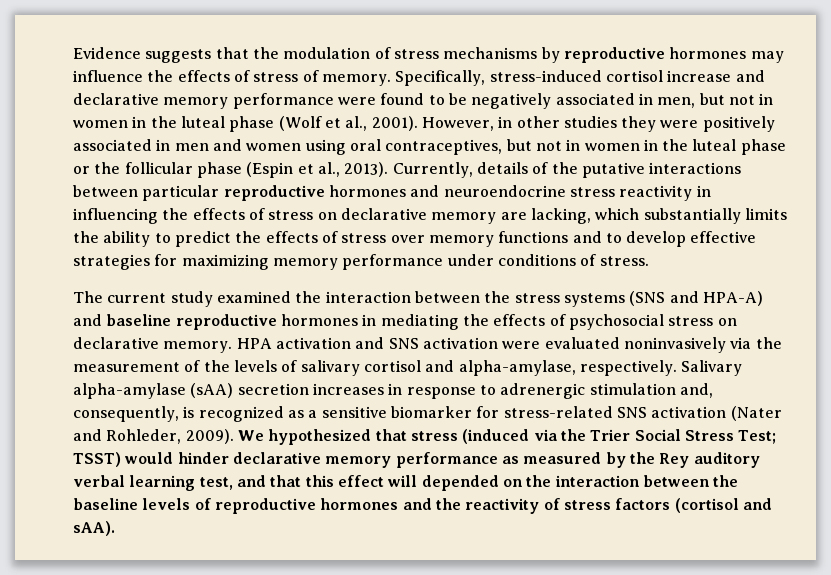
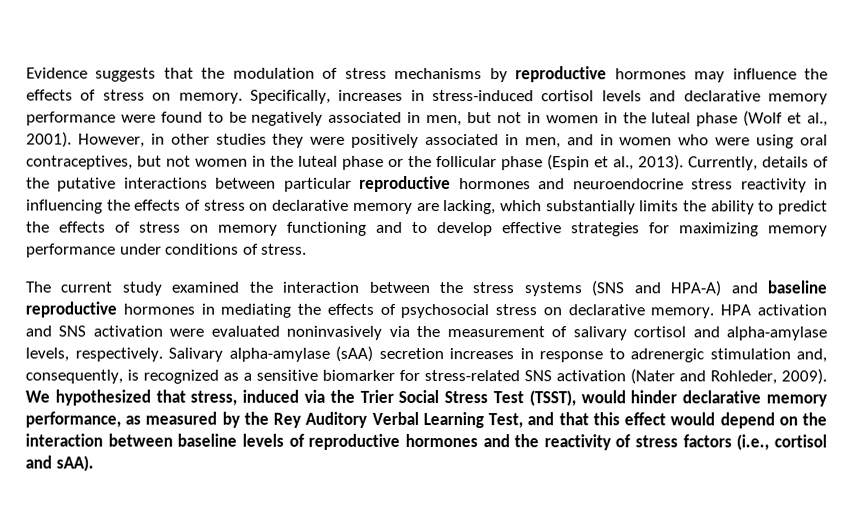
- Evidence suggests that the modulation of stress mechanisms by reproductive hormones may influence the effects of stress of memory.
+ Evidence suggests that the modulation of stress mechanisms by reproductive hormones may influence the effects of stress on memory.
- Specifically, stress-induced cortisol increase and declarative memory performance were found to be negatively associated in men, but not in women in the luteal phase (Wolf et al., 2001).
+ Specifically, increases in stress-induced cortisol levels and declarative memory performance were found to be negatively associated in men, but not in women in the luteal phase (Wolf et al., 2001).
- However, in other studies they were positively associated in men and women using oral contraceptives, but not in women in the luteal phase or the follicular phase (Espin et al., 2013).
+ However, in other studies they were positively associated in men, and in women who were using oral contraceptives, but not women in the luteal phase or the follicular phase (Espin et al., 2013).
- Currently, details of the putative interactions between particular reproductive hormones and neuroendocrine stress reactivity in influencing the effects of stress on declarative memory are lacking, which substantially limits the ability to predict the effects of stress over memory functions and to develop effective strategies for maximizing memory performance under conditions of stress.
+ Currently, details of the putative interactions between particular reproductive hormones and neuroendocrine stress reactivity in influencing the effects of stress on declarative memory are lacking, which substantially limits the ability to predict the effects of stress on memory functioning and to develop effective strategies for maximizing memory performance under conditions of stress.
- HPA activation and SNS activation were evaluated noninvasively via the measurement of the levels of salivary cortisol and alpha-amylase, respectively.
+ HPA activation and SNS activation were evaluated noninvasively via the measurement of salivary cortisol and alpha-amylase levels, respectively.
- We hypothesized that stress (induced via the Trier Social Stress Test; TSST) would hinder declarative memory performance as measured by the Rey auditory verbal learning test, and that this effect will depended on the interaction between the baseline levels of reproductive hormones and the reactivity of stress factors (cortisol and sAA).
+ We hypothesized that stress, induced via the Trier Social Stress Test (TSST), would hinder declarative memory performance, as measured by the Rey Auditory Verbal Learning Test, and that this effect would depend on the interaction between baseline levels of reproductive hormones and the reactivity of stress factors (i.e., cortisol and sAA).

